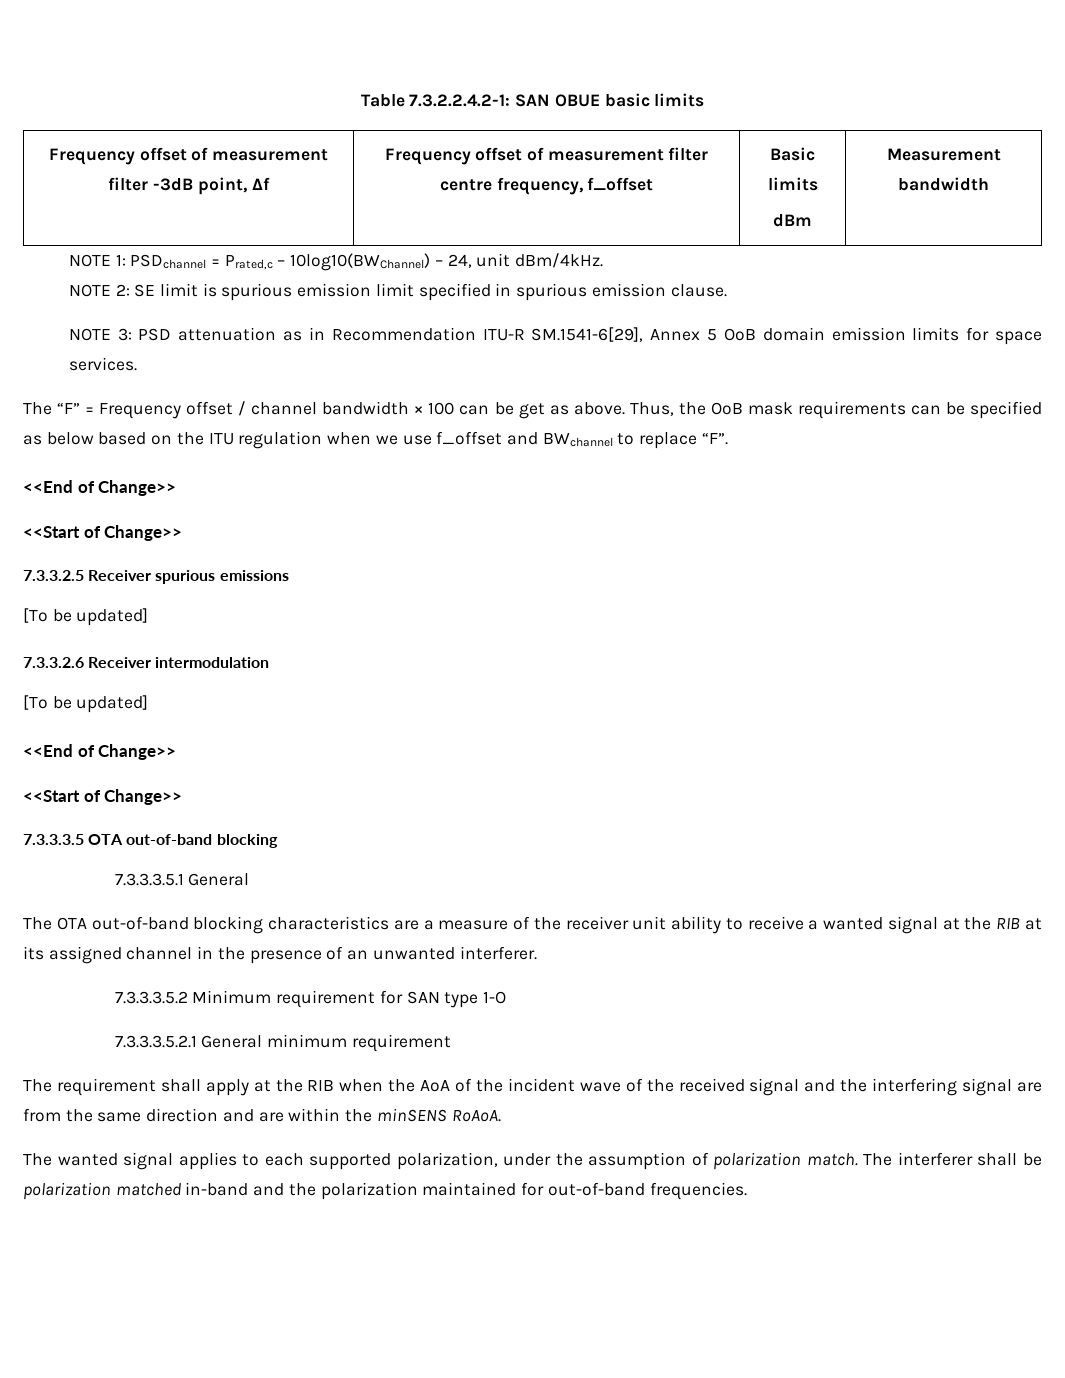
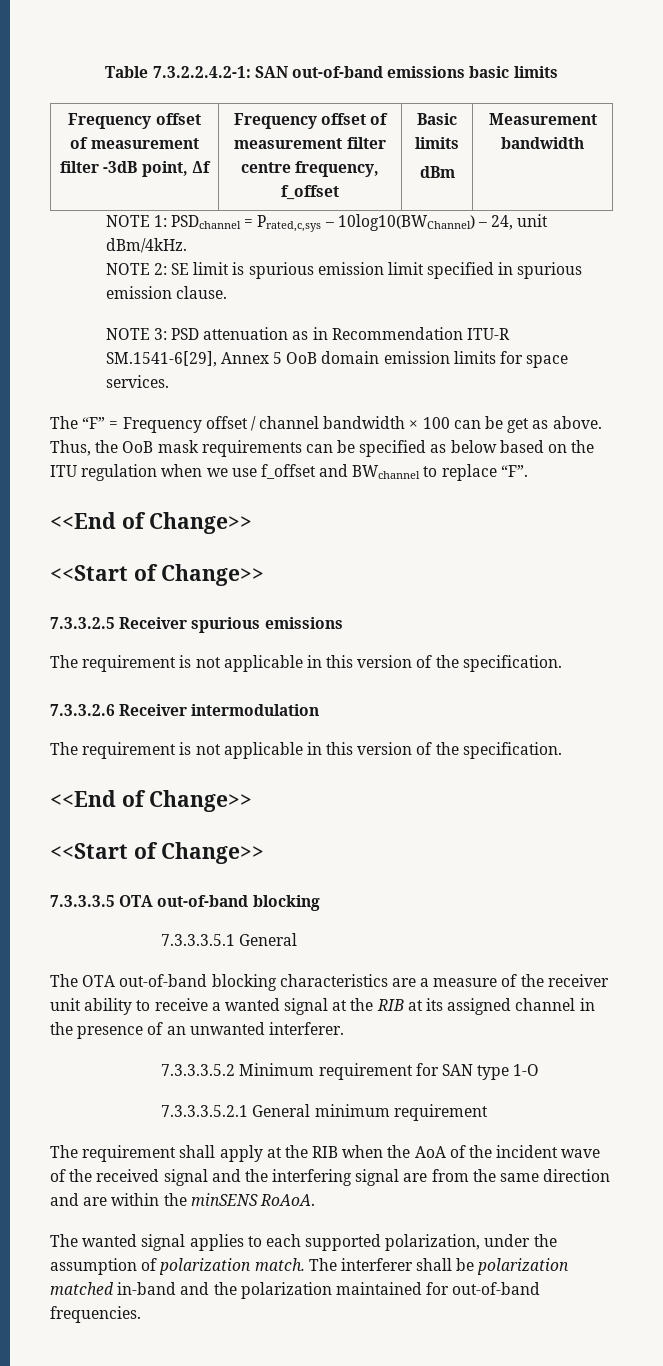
- Table 7.3.2.2.4.2-1: SAN OBUE basic limits
+ Table 7.3.2.2.4.2-1: SAN out-of-band emissions basic limits
- NOTE 1: PSDchannel = Prated,c – 10log10(BWChannel) – 24, unit dBm/4kHz.
+ NOTE 1: PSDchannel = Prated,c,sys – 10log10(BWChannel) – 24, unit dBm/4kHz.
  7.3.3.2.5 Receiver spurious emissions
- [To be updated]
+ The requirement is not applicable in this version of the specification.
  7.3.3.2.6 Receiver intermodulation
- [To be updated]
+ The requirement is not applicable in this version of the specification.

